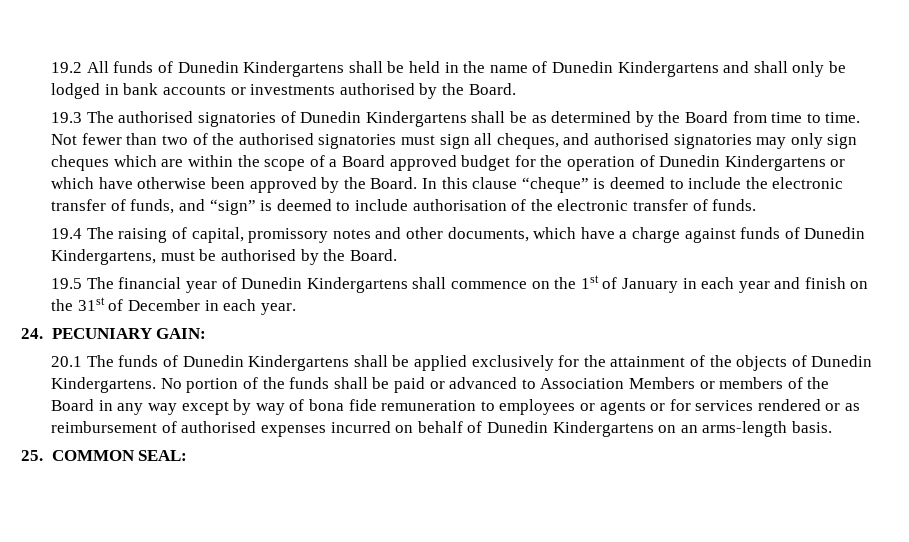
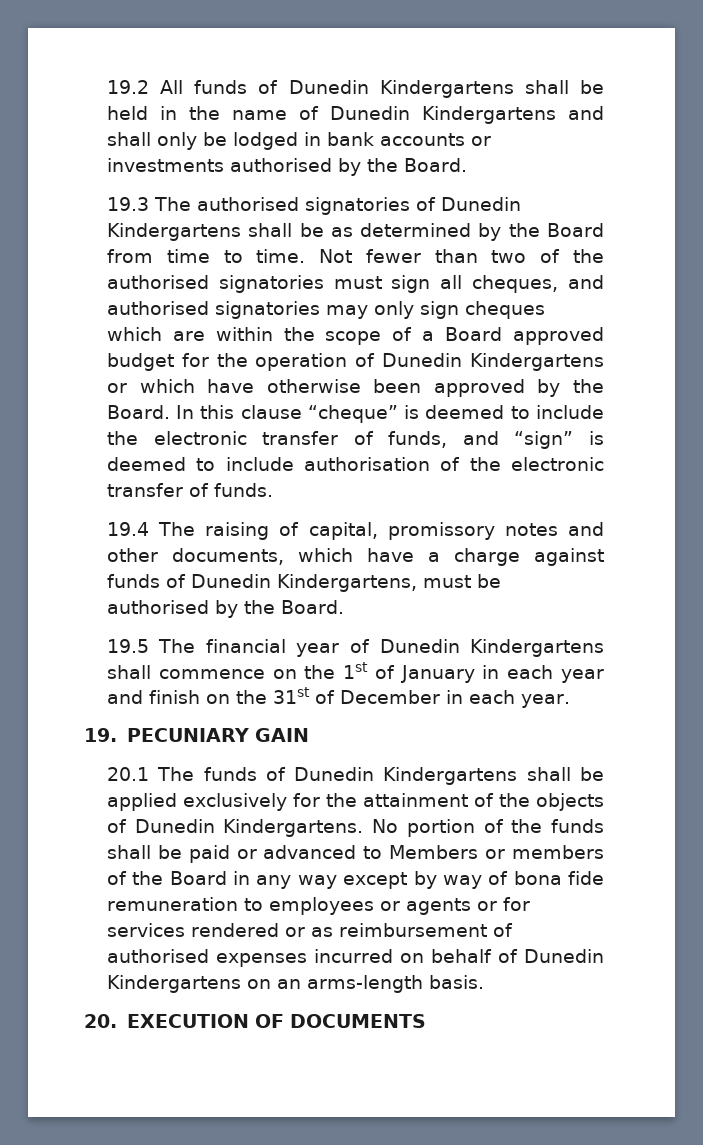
- 24. PECUNIARY GAIN:
+ 19. PECUNIARY GAIN
- No portion of the funds shall be paid or advanced to Association Members or members of the Board in any way except by way of bona fide remuneration to employees or agents or for services rendered or as reimbursement of authorised expenses incurred on behalf of Dunedin Kindergartens on an arms-length basis.
+ No portion of the funds shall be paid or advanced to Members or members of the Board in any way except by way of bona fide remuneration to employees or agents or for services rendered or as reimbursement of authorised expenses incurred on behalf of Dunedin Kindergartens on an arms-length basis.
- 25. COMMON SEAL:
+ 20. EXECUTION OF DOCUMENTS

